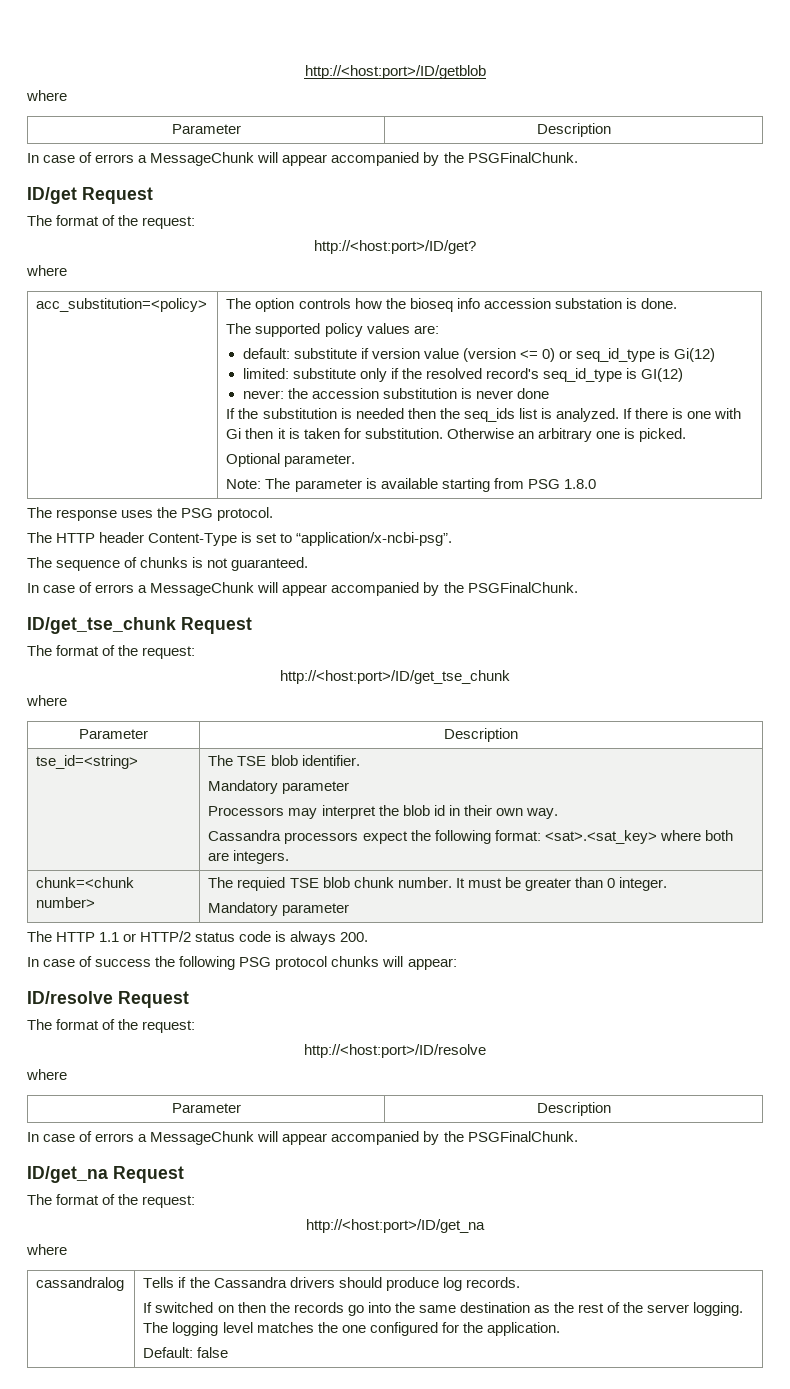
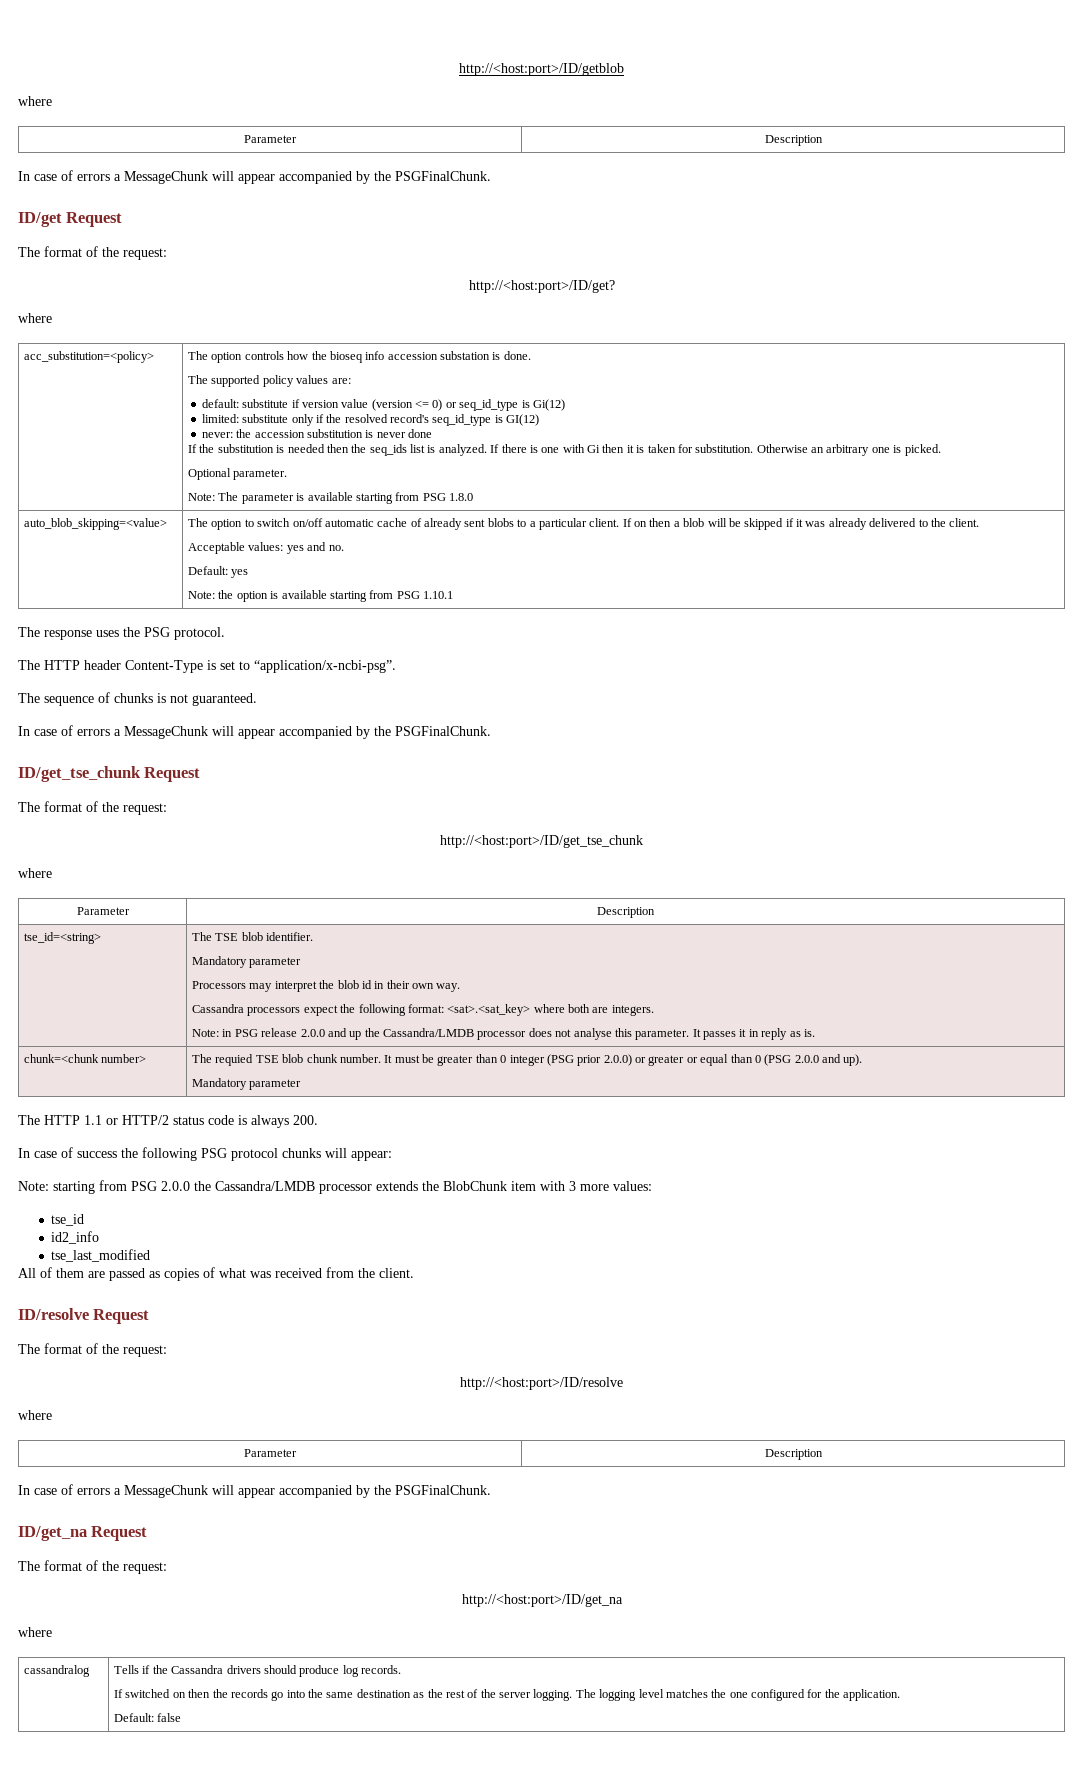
+ auto_blob_skipping=<value> | The option to switch on/off automatic cache of already sent blobs to a particular client. If on then a blob will be skipped if it was already delivered to the client.
+ Acceptable values: yes and no.
+ Default: yes
+ Note: the option is available starting from PSG 1.10.1
+ Note: in PSG release 2.0.0 and up the Cassandra/LMDB processor does not analyse this parameter. It passes it in reply as is.
- chunk=<chunk number> | The requied TSE blob chunk number. It must be greater than 0 integer.
+ chunk=<chunk number> | The requied TSE blob chunk number. It must be greater than 0 integer (PSG prior 2.0.0) or greater or equal than 0 (PSG 2.0.0 and up).
+ Note: starting from PSG 2.0.0 the Cassandra/LMDB processor extends the BlobChunk item with 3 more values:
+ tse_id
+ id2_info
+ tse_last_modified
+ All of them are passed as copies of what was received from the client.

